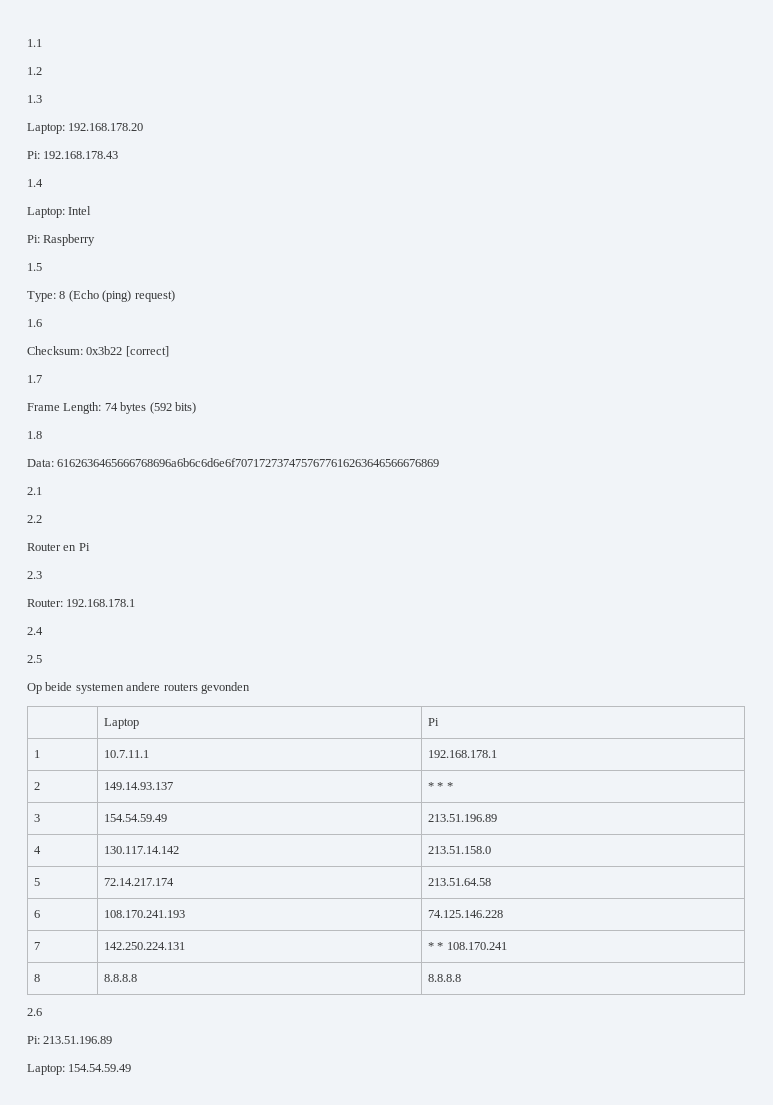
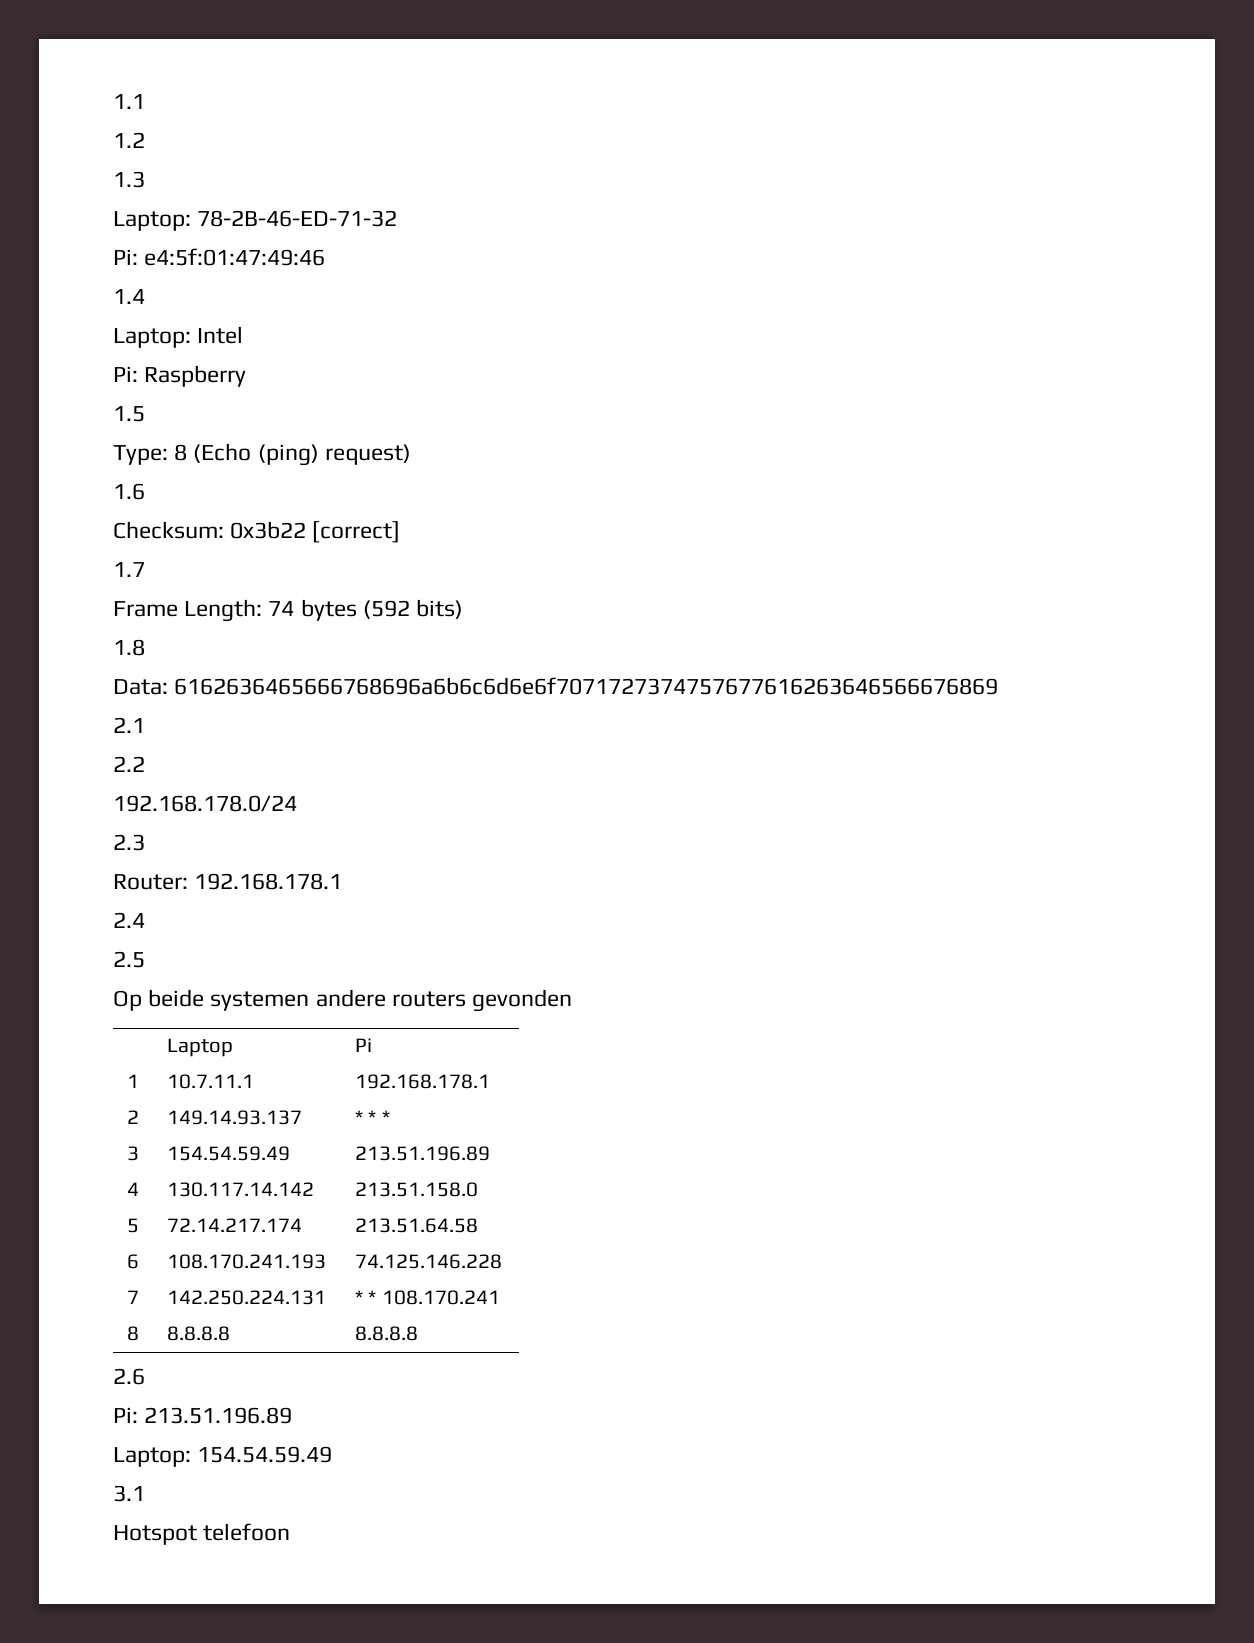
- Laptop: 192.168.178.20
- Pi: 192.168.178.43
+ Laptop: 78-2B-46-ED-71-32
+ Pi: e4:5f:01:47:49:46
- Router en Pi
+ 192.168.178.0/24
+ 3.1
+ Hotspot telefoon

